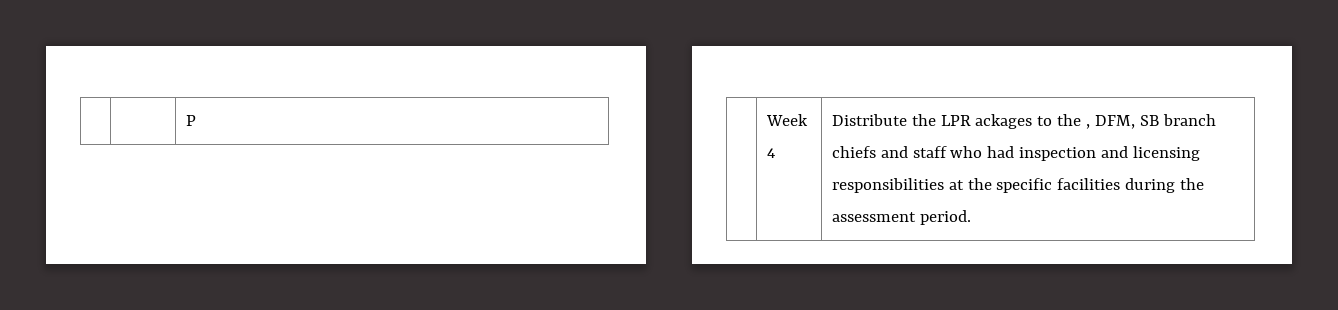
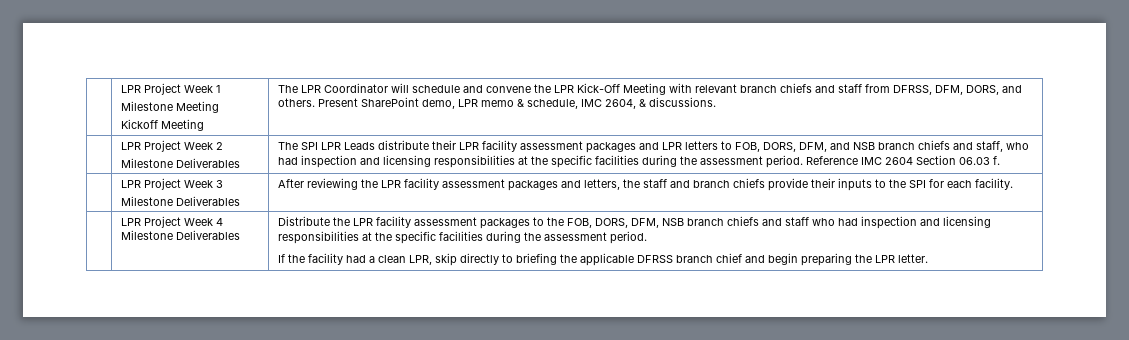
- P
- | Week 4 | Distribute the LPR ackages to the , DFM, SB branch chiefs and staff who had inspection and licensing responsibilities at the specific facilities during the assessment period.
+ LPR Project Week 1
+ Milestone Meeting
+ Kickoff Meeting | The LPR Coordinator will schedule and convene the LPR Kick-Off Meeting with relevant branch chiefs and staff from DFRSS, DFM, DORS, and others. Present SharePoint demo, LPR memo & schedule, IMC 2604, & discussions.
+ | LPR Project Week 2
+ Milestone Deliverables | The SPI LPR Leads distribute their LPR facility assessment packages and LPR letters to FOB, DORS, DFM, and NSB branch chiefs and staff, who had inspection and licensing responsibilities at the specific facilities during the assessment period. Reference IMC 2604 Section 06.03 f.
+ | LPR Project Week 3
+ Milestone Deliverables | After reviewing the LPR facility assessment packages and letters, the staff and branch chiefs provide their inputs to the SPI for each facility.
+ | LPR Project Week 4 Milestone Deliverables | Distribute the LPR facility assessment packages to the FOB, DORS, DFM, NSB branch chiefs and staff who had inspection and licensing responsibilities at the specific facilities during the assessment period.
+ If the facility had a clean LPR, skip directly to briefing the applicable DFRSS branch chief and begin preparing the LPR letter.

